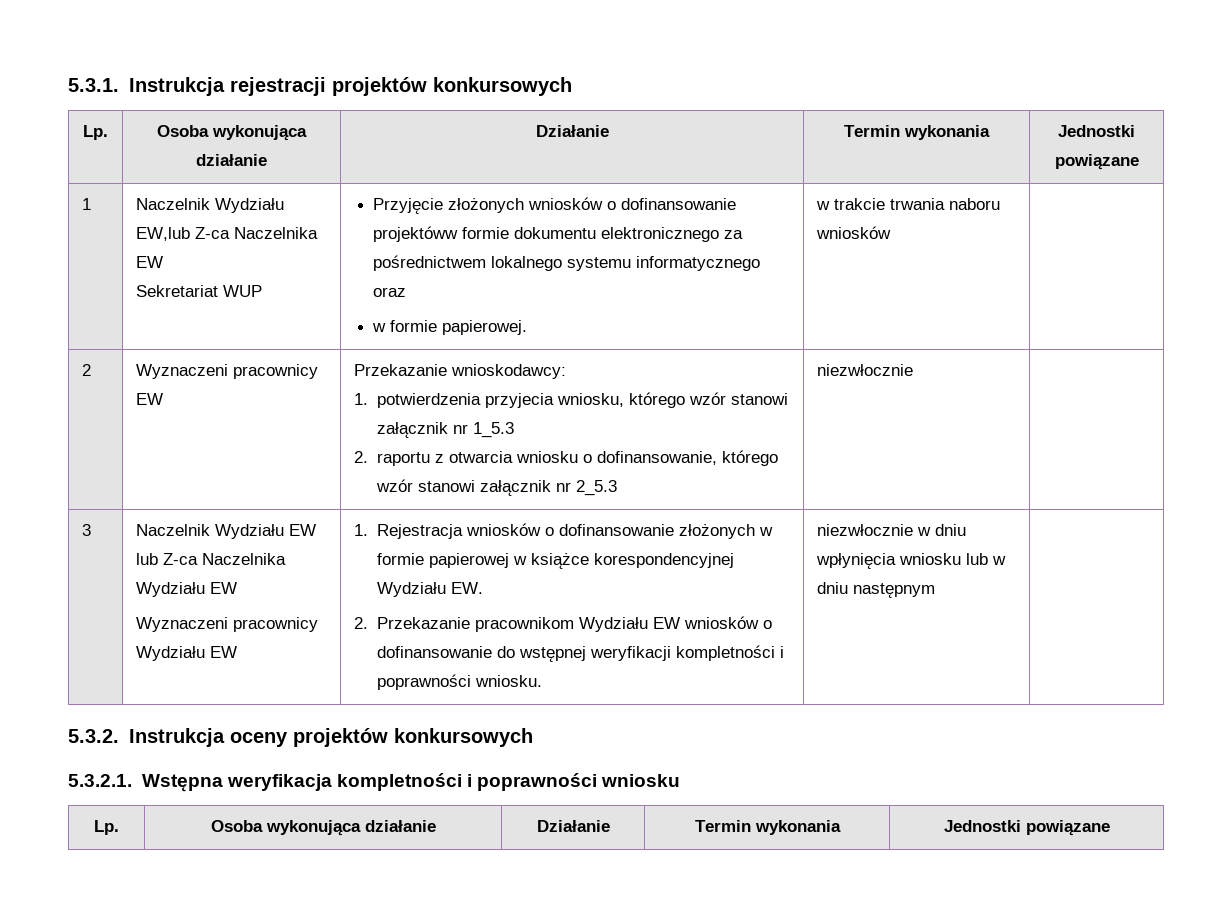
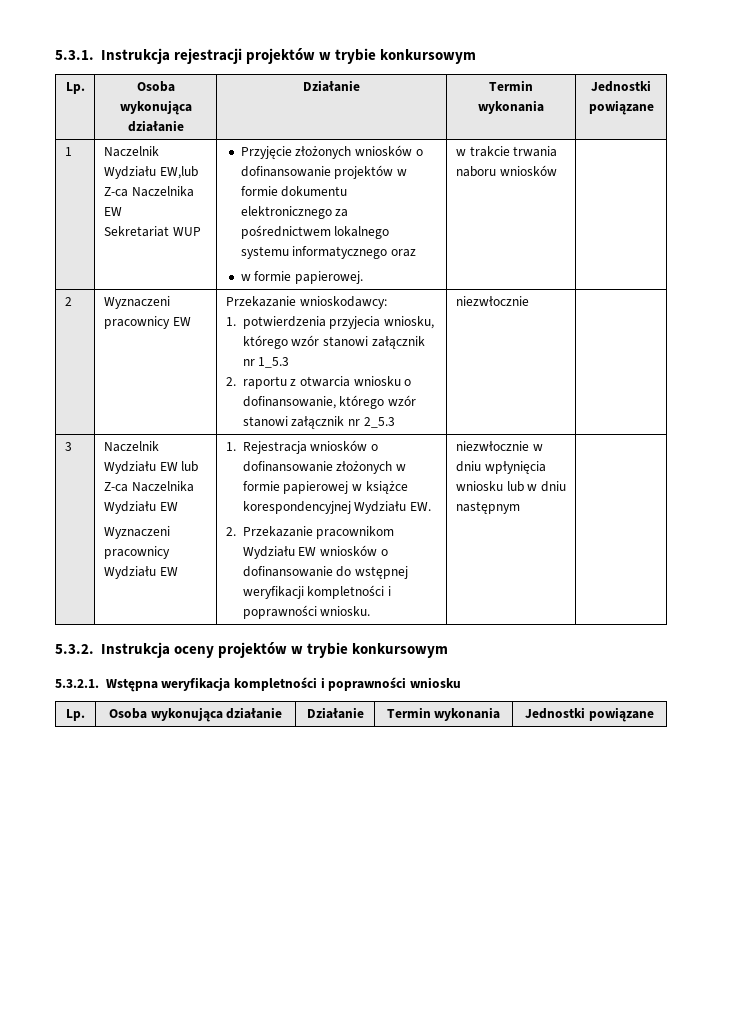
- 5.3.1. Instrukcja rejestracji projektów konkursowych
+ 5.3.1. Instrukcja rejestracji projektów w trybie konkursowym
  1 | Naczelnik Wydziału EW,lub Z-ca Naczelnika EW
- Sekretariat WUP | Przyjęcie złożonych wniosków o dofinansowanie projektóww formie dokumentu elektronicznego za pośrednictwem lokalnego systemu informatycznego oraz
+ Sekretariat WUP | Przyjęcie złożonych wniosków o dofinansowanie projektów w formie dokumentu elektronicznego za pośrednictwem lokalnego systemu informatycznego oraz
- 5.3.2. Instrukcja oceny projektów konkursowych
+ 5.3.2. Instrukcja oceny projektów w trybie konkursowym

